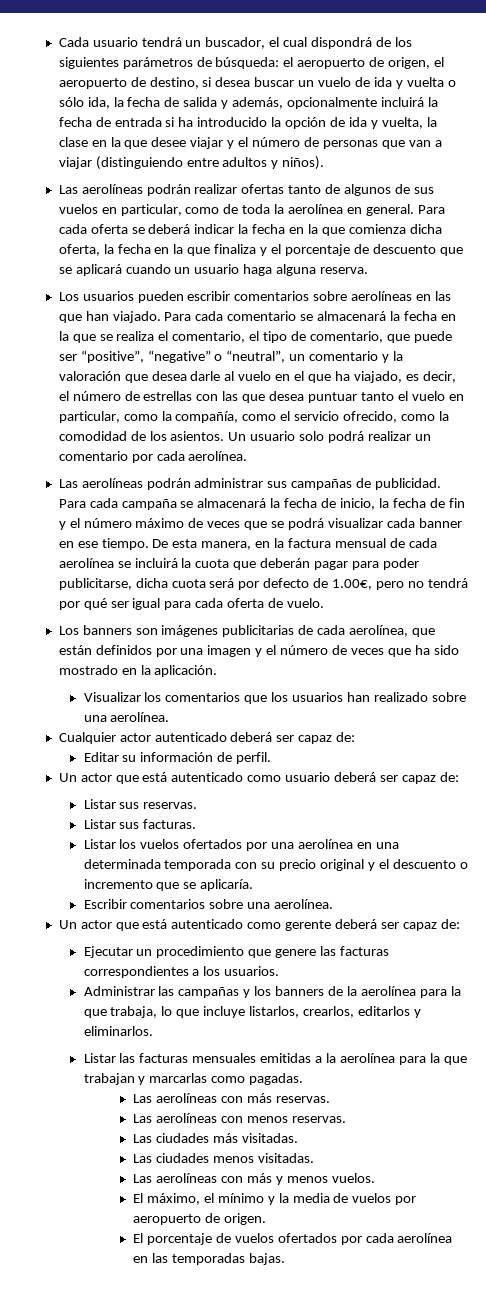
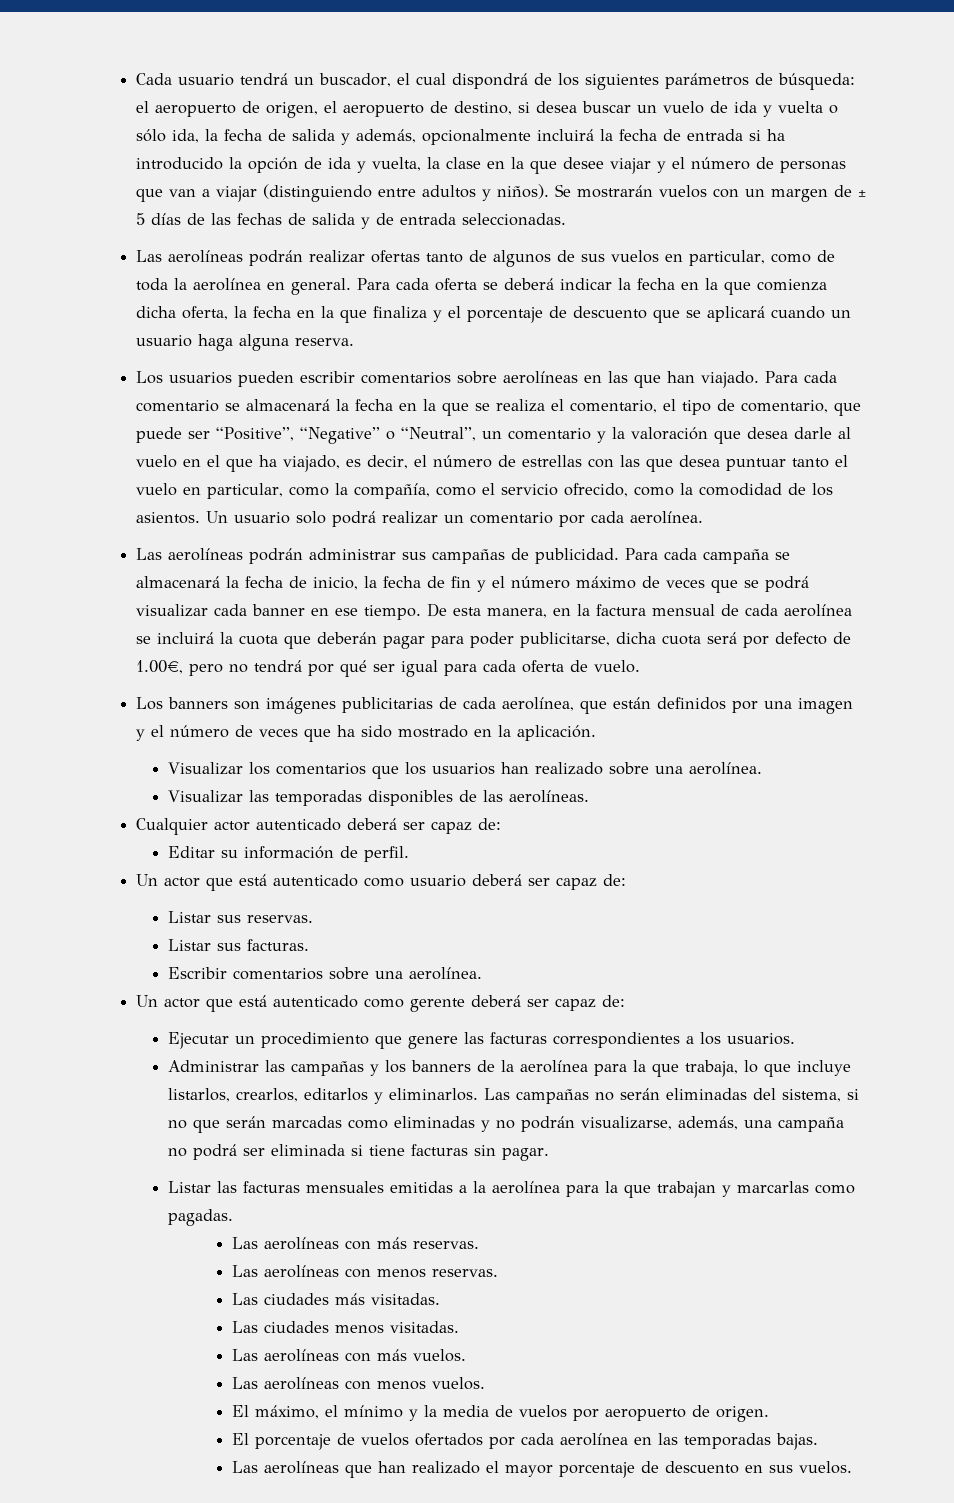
+ Se mostrarán vuelos con un margen de ± 5 días de las fechas de salida y de entrada seleccionadas.
- Para cada comentario se almacenará la fecha en la que se realiza el comentario, el tipo de comentario, que puede ser “positive”, “negative” o “neutral”, un comentario y la valoración que desea darle al vuelo en el que ha viajado, es decir, el número de estrellas con las que desea puntuar tanto el vuelo en particular, como la compañía, como el servicio ofrecido, como la comodidad de los asientos.
+ Para cada comentario se almacenará la fecha en la que se realiza el comentario, el tipo de comentario, que puede ser “Positive”, “Negative” o “Neutral”, un comentario y la valoración que desea darle al vuelo en el que ha viajado, es decir, el número de estrellas con las que desea puntuar tanto el vuelo en particular, como la compañía, como el servicio ofrecido, como la comodidad de los asientos.
+ Visualizar las temporadas disponibles de las aerolíneas.
- Listar los vuelos ofertados por una aerolínea en una determinada temporada con su precio original y el descuento o incremento que se aplicaría.
+ Las campañas no serán eliminadas del sistema, si no que serán marcadas como eliminadas y no podrán visualizarse, además, una campaña no podrá ser eliminada si tiene facturas sin pagar.
- Las aerolíneas con más y menos vuelos.
+ Las aerolíneas con más vuelos.
+ Las aerolíneas con menos vuelos.
+ Las aerolíneas que han realizado el mayor porcentaje de descuento en sus vuelos.

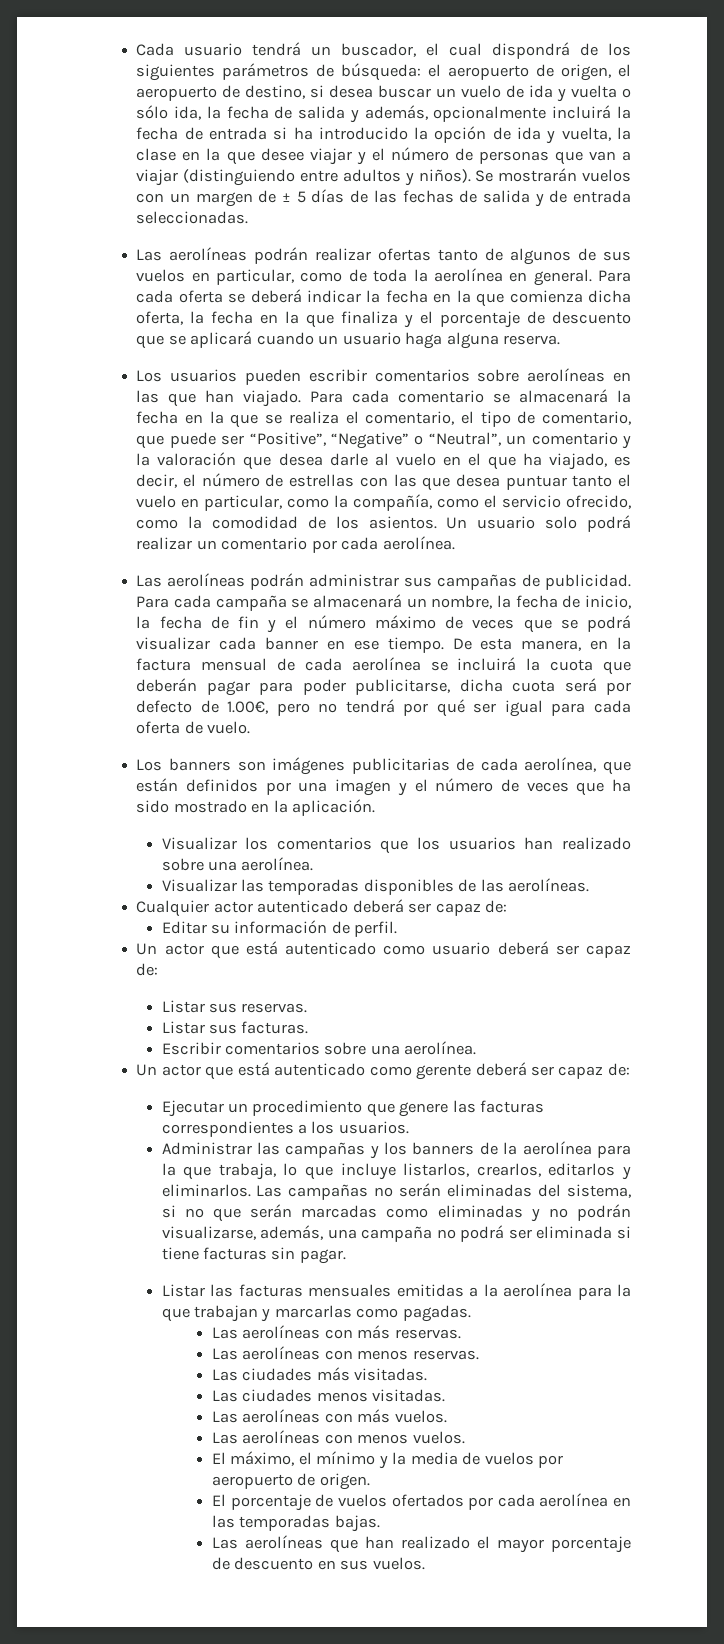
- Para cada campaña se almacenará la fecha de inicio, la fecha de fin y el número máximo de veces que se podrá visualizar cada banner en ese tiempo.
+ Para cada campaña se almacenará un nombre, la fecha de inicio, la fecha de fin y el número máximo de veces que se podrá visualizar cada banner en ese tiempo.

